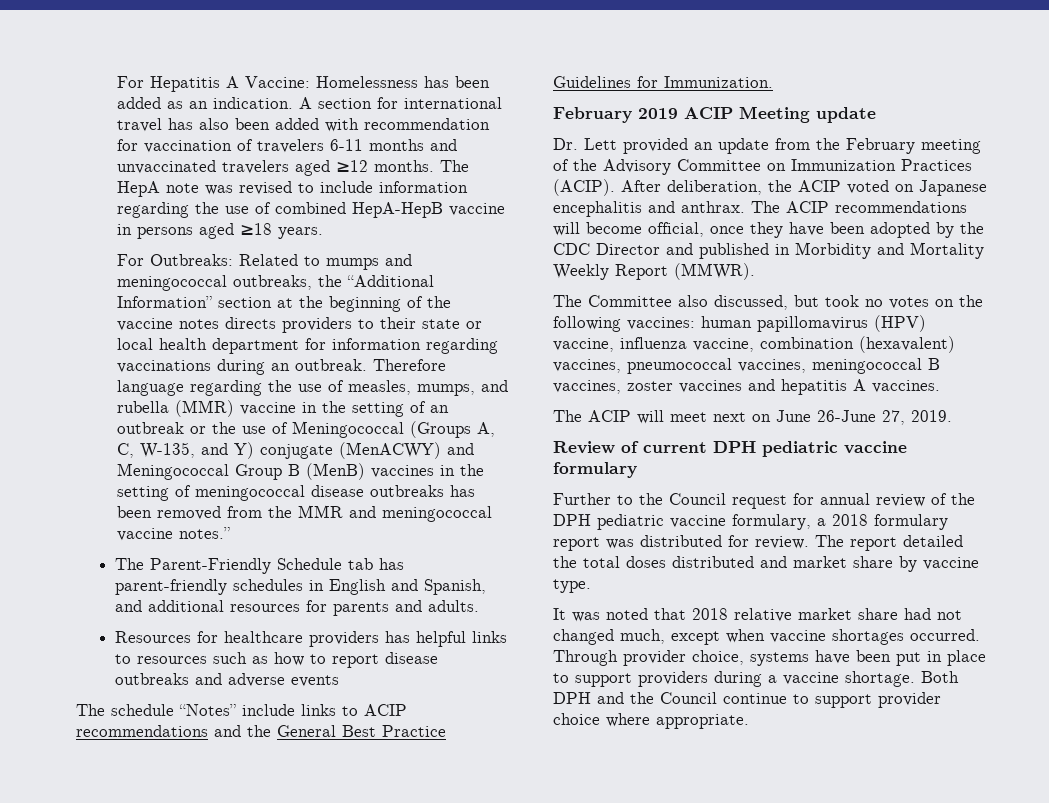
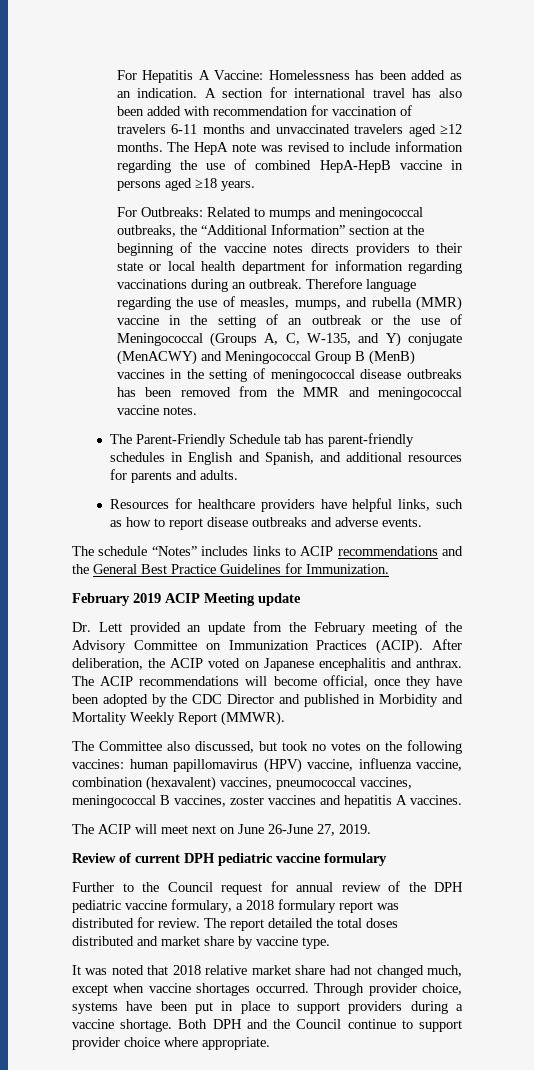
- Therefore language regarding the use of measles, mumps, and rubella (MMR) vaccine in the setting of an outbreak or the use of Meningococcal (Groups A, C, W-135, and Y) conjugate (MenACWY) and Meningococcal Group B (MenB) vaccines in the setting of meningococcal disease outbreaks has been removed from the MMR and meningococcal vaccine notes.”
+ Therefore language regarding the use of measles, mumps, and rubella (MMR) vaccine in the setting of an outbreak or the use of Meningococcal (Groups A, C, W-135, and Y) conjugate (MenACWY) and Meningococcal Group B (MenB) vaccines in the setting of meningococcal disease outbreaks has been removed from the MMR and meningococcal vaccine notes.
- Resources for healthcare providers has helpful links to resources such as how to report disease outbreaks and adverse events
+ Resources for healthcare providers have helpful links, such as how to report disease outbreaks and adverse events.
- The schedule “Notes” include links to ACIP recommendations and the General Best Practice Guidelines for Immunization.
+ The schedule “Notes” includes links to ACIP recommendations and the General Best Practice Guidelines for Immunization.

